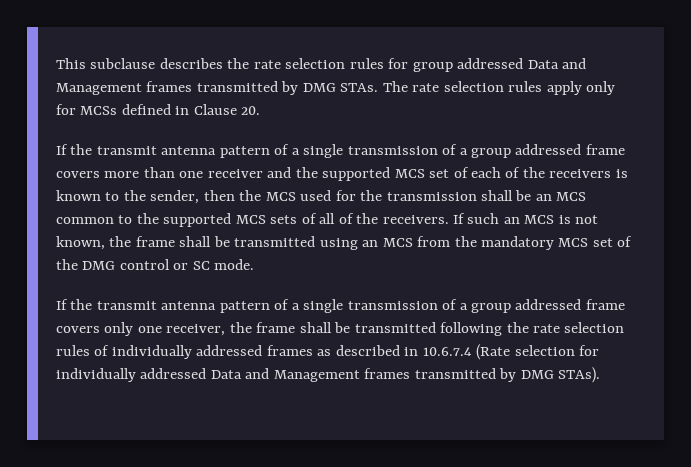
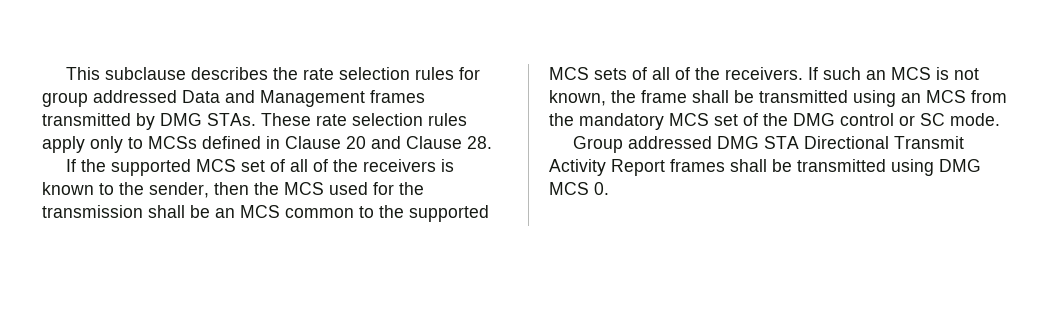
- The rate selection rules apply only for MCSs defined in Clause 20.
- If the transmit antenna pattern of a single transmission of a group addressed frame covers more than one receiver and the supported MCS set of each of the receivers is known to the sender, then the MCS used for the transmission shall be an MCS common to the supported MCS sets of all of the receivers.
+ These rate selection rules apply only to MCSs defined in Clause 20 and Clause 28.
+ If the supported MCS set of all of the receivers is known to the sender, then the MCS used for the transmission shall be an MCS common to the supported MCS sets of all of the receivers.
- If the transmit antenna pattern of a single transmission of a group addressed frame covers only one receiver, the frame shall be transmitted following the rate selection rules of individually addressed frames as described in 10.6.7.4 (Rate selection for individually addressed Data and Management frames transmitted by DMG STAs).
+ Group addressed DMG STA Directional Transmit Activity Report frames shall be transmitted using DMG MCS 0.

